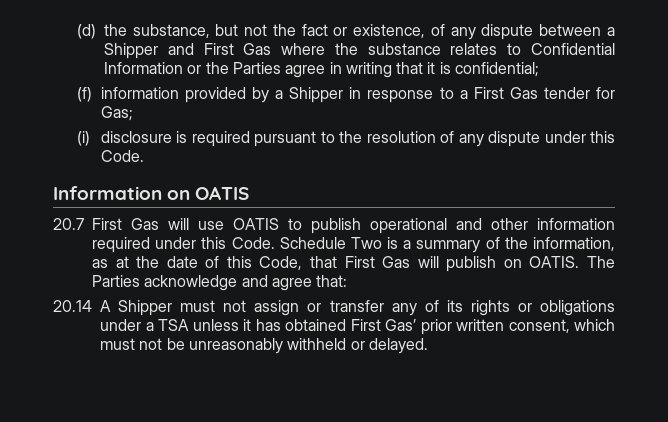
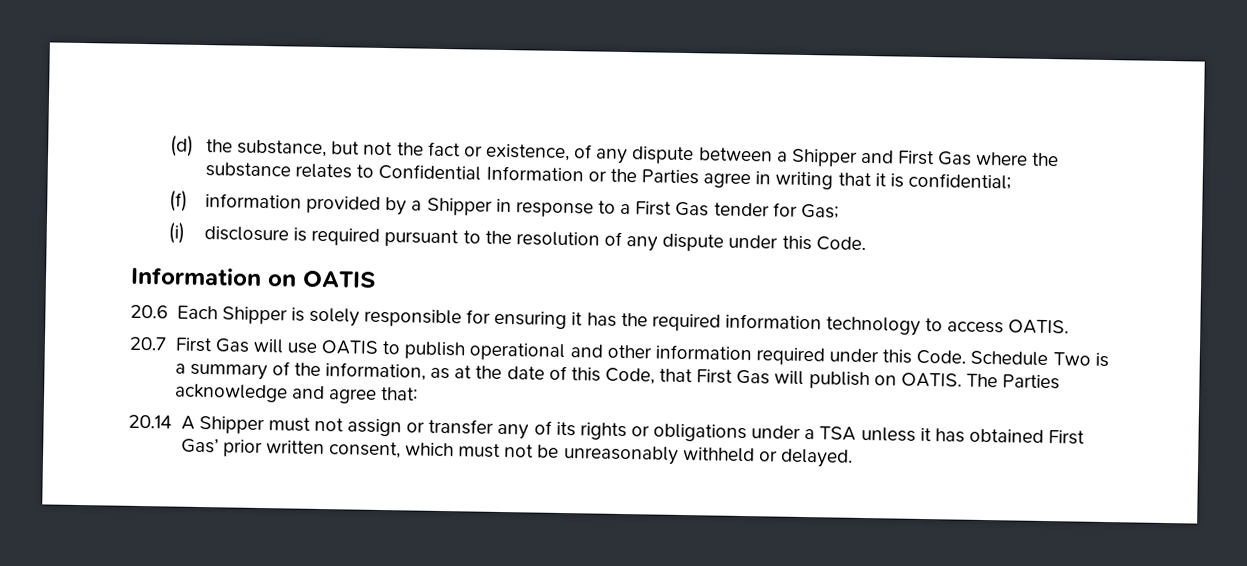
+ 20.6 Each Shipper is solely responsible for ensuring it has the required information technology to access OATIS.

